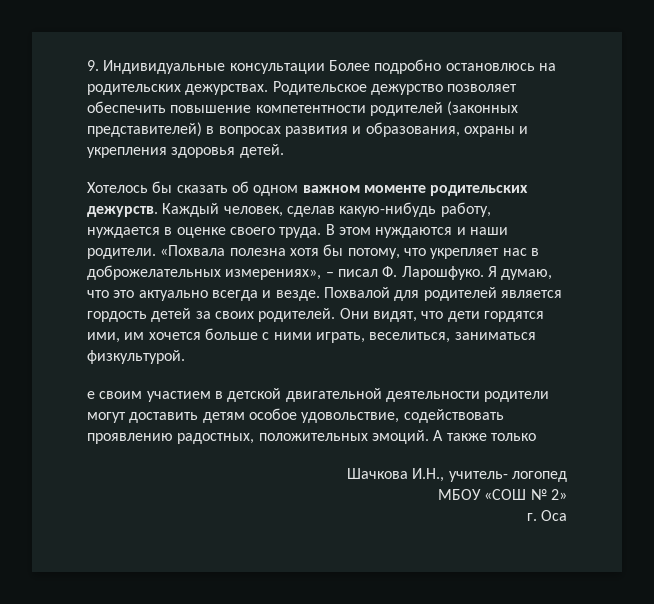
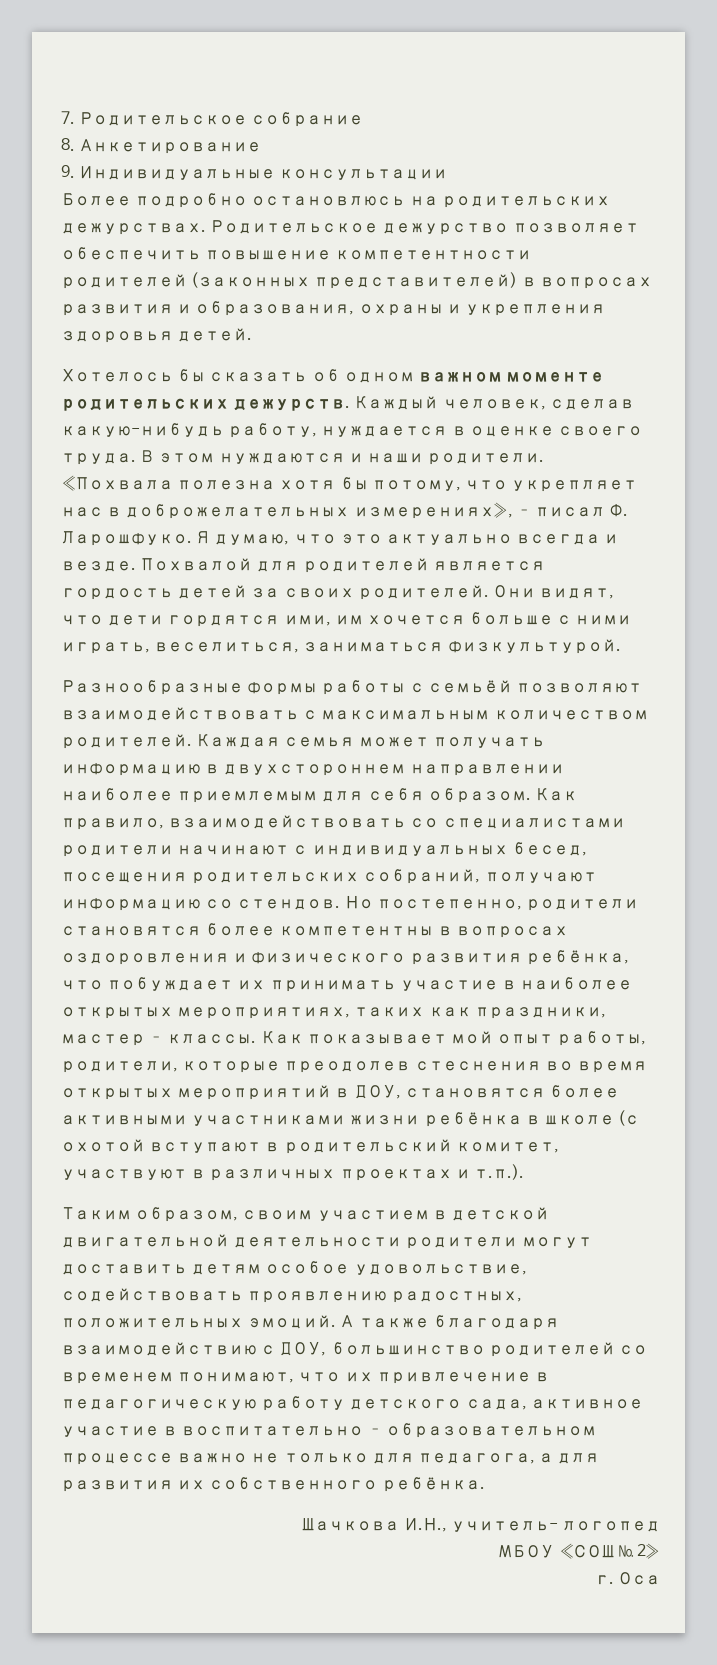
+ 7. Родительское собрание
+ 8. Анкетирование
- 9. Индивидуальные консультации Более подробно остановлюсь на родительских дежурствах.
+ 9. Индивидуальные консультации
+ Более подробно остановлюсь на родительских дежурствах.
- е своим участием в детской двигательной деятельности родители могут доставить детям особое удовольствие, содействовать проявлению радостных, положительных эмоций.
+ Разнообразные формы работы с семьёй позволяют взаимодействовать с максимальным количеством родителей. Каждая семья может получать информацию в двухстороннем направлении наиболее приемлемым для себя образом. Как правило, взаимодействовать со специалистами родители начинают с индивидуальных бесед, посещения родительских собраний, получают информацию со стендов. Но постепенно, родители становятся более компетентны в вопросах оздоровления и физического развития ребёнка, что побуждает их принимать участие в наиболее открытых мероприятиях, таких как праздники, мастер – классы. Как показывает мой опыт работы, родители, которые преодолев стеснения во время открытых мероприятий в ДОУ, становятся более активными участниками жизни ребёнка в школе (с охотой вступают в родительский комитет, участвуют в различных проектах и т.п.).
+ Таким образом, своим участием в детской двигательной деятельности родители могут доставить детям особое удовольствие, содействовать проявлению радостных, положительных эмоций.
- А также только
+ А также благодаря взаимодействию с ДОУ, большинство родителей со временем понимают, что их привлечение в педагогическую работу детского сада, активное участие в воспитательно – образовательном процессе важно не только для педагога, а для развития их собственного ребёнка.

